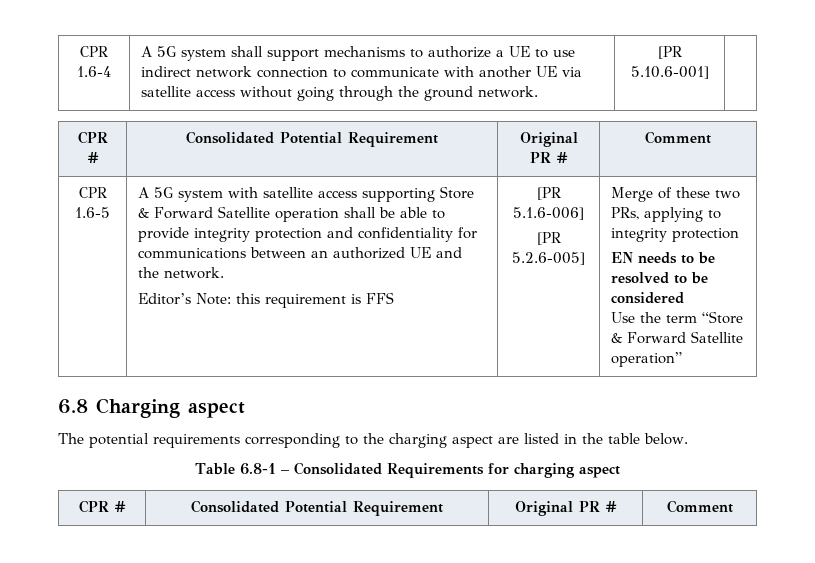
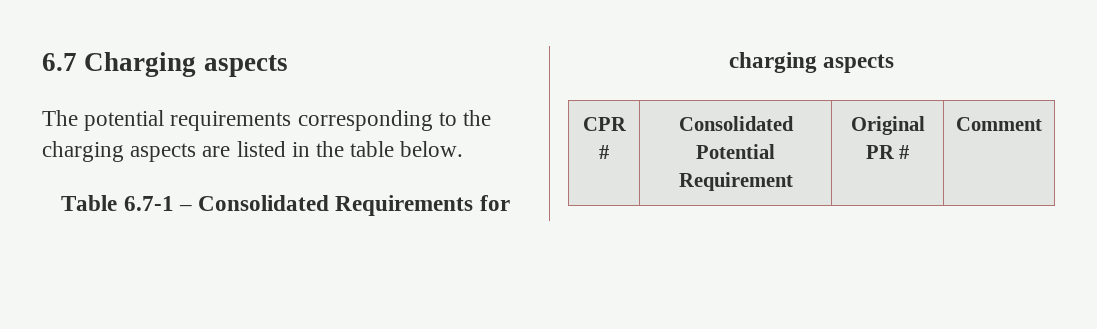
- CPR 1.6-4 | A 5G system shall support mechanisms to authorize a UE to use indirect network connection to communicate with another UE via satellite access without going through the ground network. | [PR 5.10.6-001] |
- CPR # | Consolidated Potential Requirement | Original PR # | Comment
- CPR 1.6-5 | A 5G system with satellite access supporting Store & Forward Satellite operation shall be able to provide integrity protection and confidentiality for communications between an authorized UE and the network.
- Editor’s Note: this requirement is FFS | [PR 5.1.6-006]
- [PR 5.2.6-005] | Merge of these two PRs, applying to integrity protection
- EN needs to be resolved to be considered
- Use the term “Store & Forward Satellite operation”
- 6.8 Charging aspect
- The potential requirements corresponding to the charging aspect are listed in the table below.
- Table 6.8-1 – Consolidated Requirements for charging aspect
+ 6.7 Charging aspects
+ The potential requirements corresponding to the charging aspects are listed in the table below.
+ Table 6.7-1 – Consolidated Requirements for charging aspects

